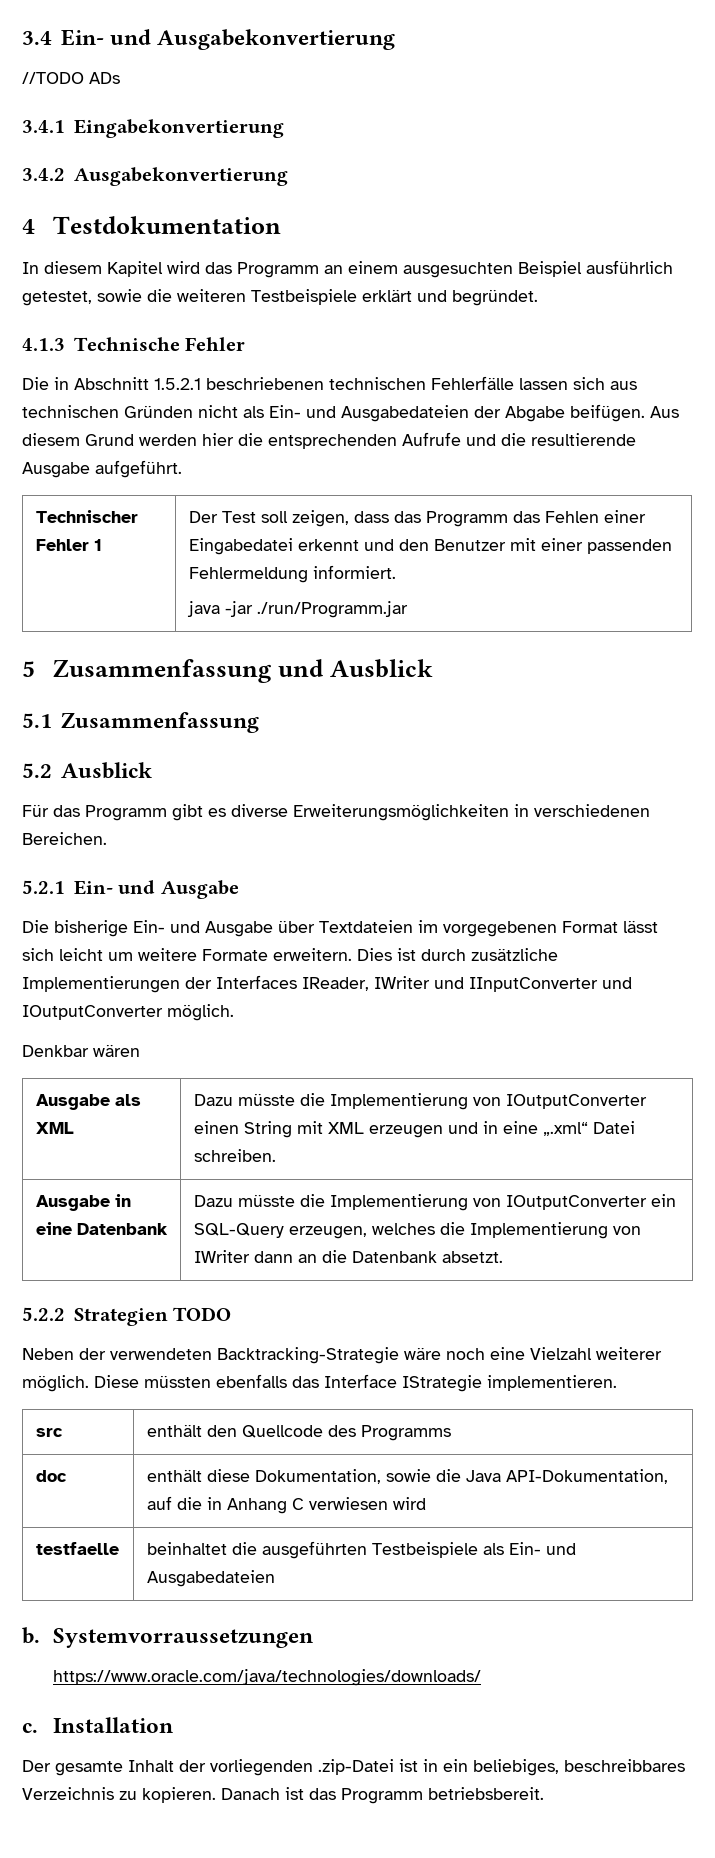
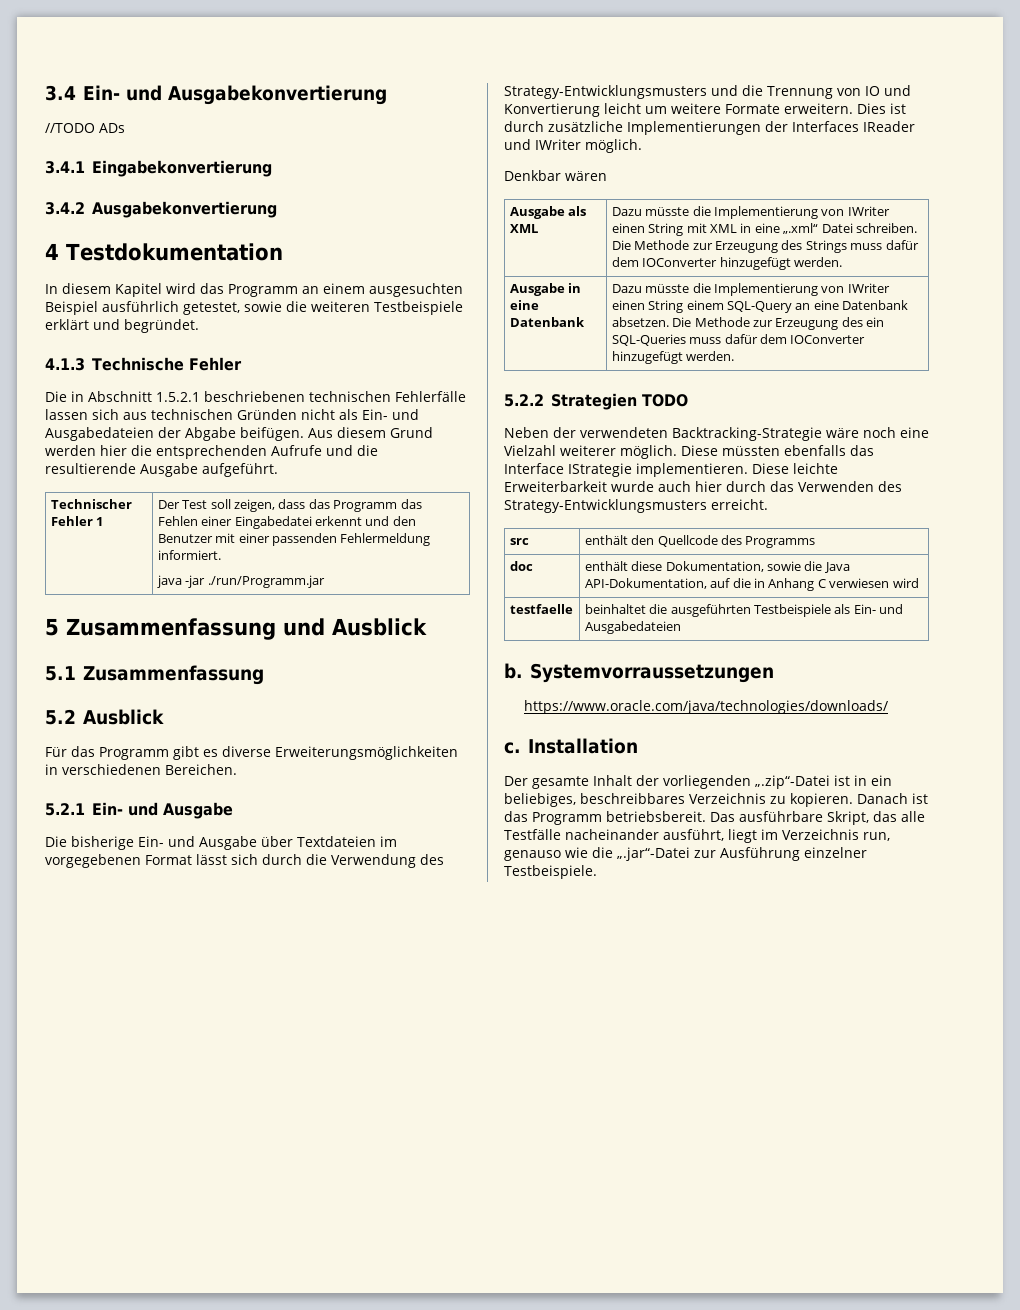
- Die bisherige Ein- und Ausgabe über Textdateien im vorgegebenen Format lässt sich leicht um weitere Formate erweitern.
+ Die bisherige Ein- und Ausgabe über Textdateien im vorgegebenen Format lässt sich durch die Verwendung des Strategy-Entwicklungsmusters und die Trennung von IO und Konvertierung leicht um weitere Formate erweitern.
- Dies ist durch zusätzliche Implementierungen der Interfaces IReader, IWriter und IInputConverter und IOutputConverter möglich.
+ Dies ist durch zusätzliche Implementierungen der Interfaces IReader und IWriter möglich.
- Ausgabe als XML | Dazu müsste die Implementierung von IOutputConverter einen String mit XML erzeugen und in eine „.xml“ Datei schreiben.
+ Ausgabe als XML | Dazu müsste die Implementierung von IWriter einen String mit XML in eine „.xml“ Datei schreiben. Die Methode zur Erzeugung des Strings muss dafür dem IOConverter hinzugefügt werden.
- Ausgabe in eine Datenbank | Dazu müsste die Implementierung von IOutputConverter ein SQL-Query erzeugen, welches die Implementierung von IWriter dann an die Datenbank absetzt.
+ Ausgabe in eine Datenbank | Dazu müsste die Implementierung von IWriter einen String einem SQL-Query an eine Datenbank absetzen. Die Methode zur Erzeugung des ein SQL-Queries muss dafür dem IOConverter hinzugefügt werden.
+ Diese leichte Erweiterbarkeit wurde auch hier durch das Verwenden des Strategy-Entwicklungsmusters erreicht.
- Der gesamte Inhalt der vorliegenden .zip-Datei ist in ein beliebiges, beschreibbares Verzeichnis zu kopieren.
+ Der gesamte Inhalt der vorliegenden „.zip“-Datei ist in ein beliebiges, beschreibbares Verzeichnis zu kopieren.
+ Das ausführbare Skript, das alle Testfälle nacheinander ausführt, liegt im Verzeichnis run, genauso wie die „.jar“-Datei zur Ausführung einzelner Testbeispiele.

